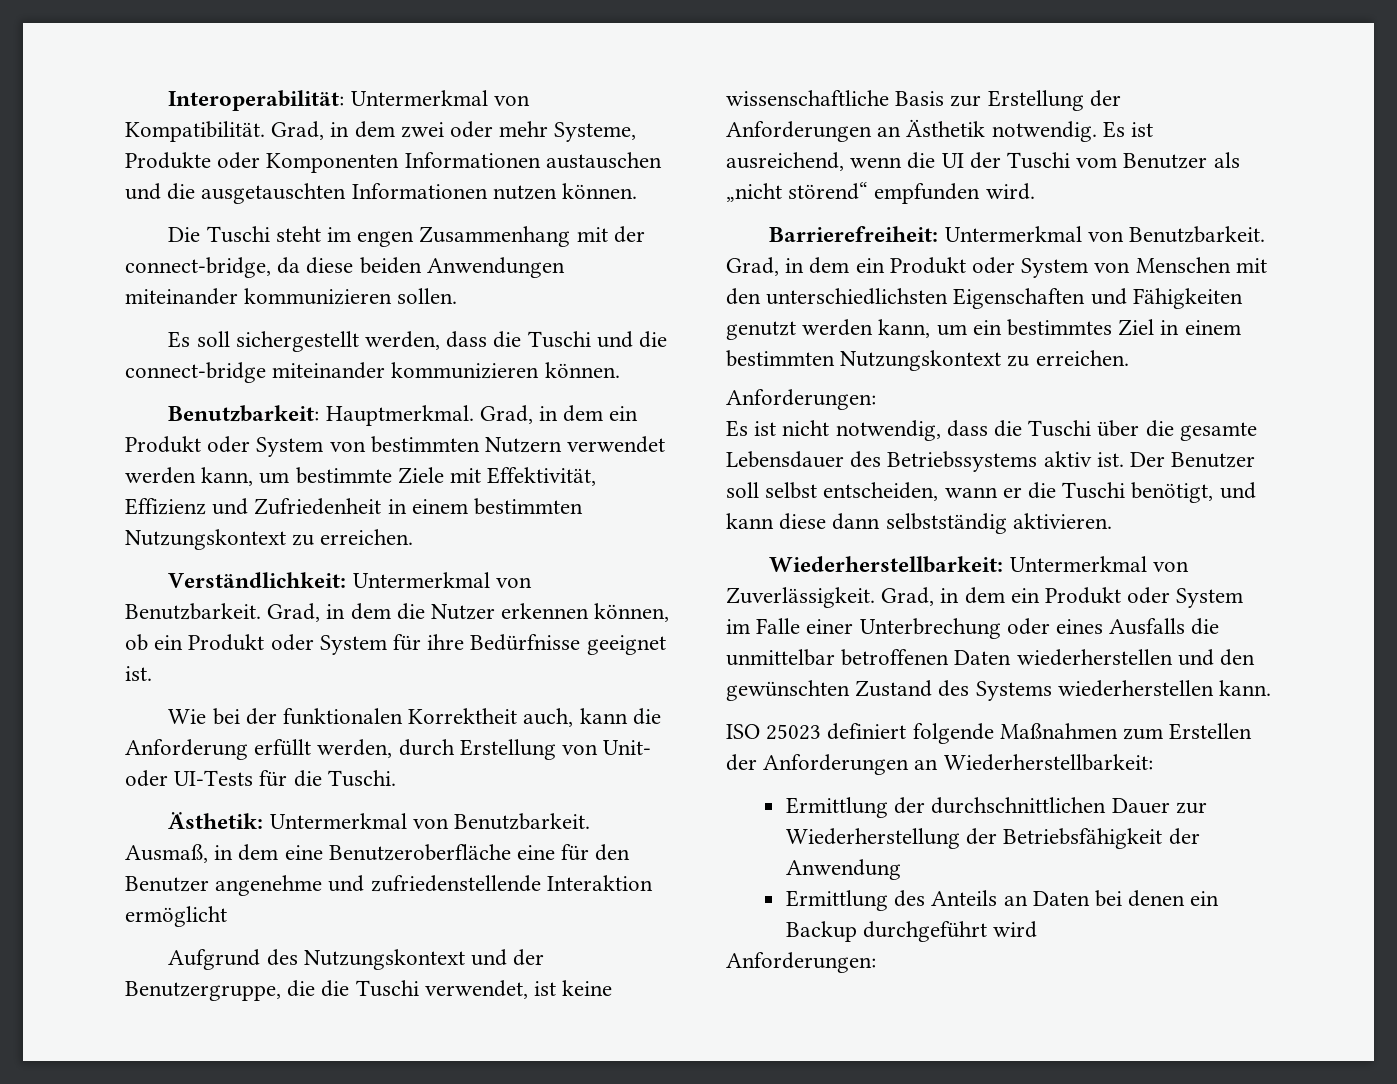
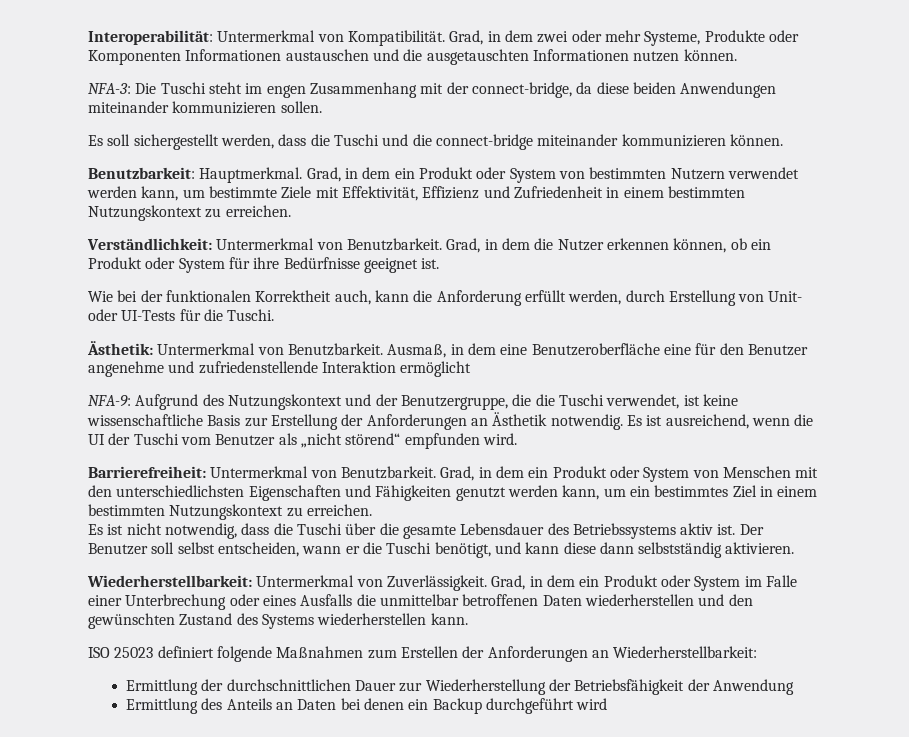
- Die Tuschi steht im engen Zusammenhang mit der connect-bridge, da diese beiden Anwendungen miteinander kommunizieren sollen.
+ NFA-3: Die Tuschi steht im engen Zusammenhang mit der connect-bridge, da diese beiden Anwendungen miteinander kommunizieren sollen.
- Aufgrund des Nutzungskontext und der Benutzergruppe, die die Tuschi verwendet, ist keine wissenschaftliche Basis zur Erstellung der Anforderungen an Ästhetik notwendig.
+ NFA-9: Aufgrund des Nutzungskontext und der Benutzergruppe, die die Tuschi verwendet, ist keine wissenschaftliche Basis zur Erstellung der Anforderungen an Ästhetik notwendig.
  Grad, in dem ein Produkt oder System von Menschen mit den unterschiedlichsten Eigenschaften und Fähigkeiten genutzt werden kann, um ein bestimmtes Ziel in einem bestimmten Nutzungskontext zu erreichen.
- Anforderungen:
  Ermittlung des Anteils an Daten bei denen ein Backup durchgeführt wird
- Anforderungen:

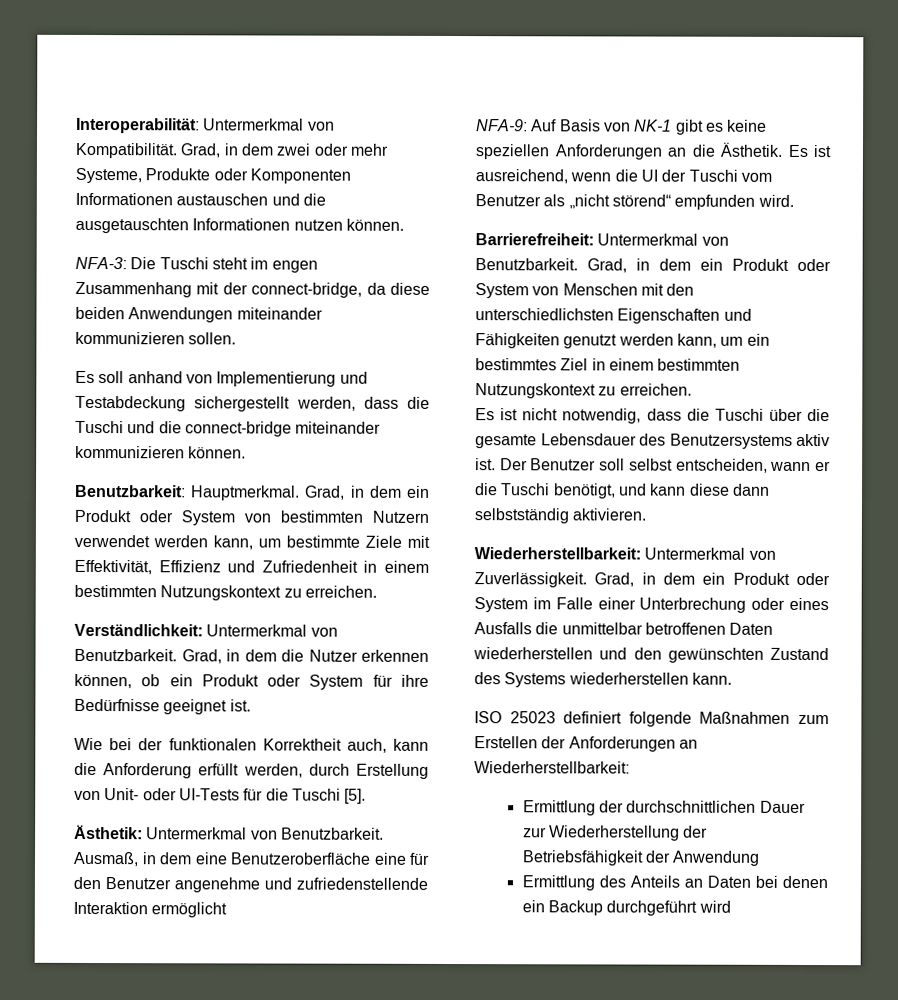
- Es soll sichergestellt werden, dass die Tuschi und die connect-bridge miteinander kommunizieren können.
+ Es soll anhand von Implementierung und Testabdeckung sichergestellt werden, dass die Tuschi und die connect-bridge miteinander kommunizieren können.
- Wie bei der funktionalen Korrektheit auch, kann die Anforderung erfüllt werden, durch Erstellung von Unit- oder UI-Tests für die Tuschi.
+ Wie bei der funktionalen Korrektheit auch, kann die Anforderung erfüllt werden, durch Erstellung von Unit- oder UI-Tests für die Tuschi [5].
- NFA-9: Aufgrund des Nutzungskontext und der Benutzergruppe, die die Tuschi verwendet, ist keine wissenschaftliche Basis zur Erstellung der Anforderungen an Ästhetik notwendig.
+ NFA-9: Auf Basis von NK-1 gibt es keine speziellen Anforderungen an die Ästhetik.
- Es ist nicht notwendig, dass die Tuschi über die gesamte Lebensdauer des Betriebssystems aktiv ist.
+ Es ist nicht notwendig, dass die Tuschi über die gesamte Lebensdauer des Benutzersystems aktiv ist.

